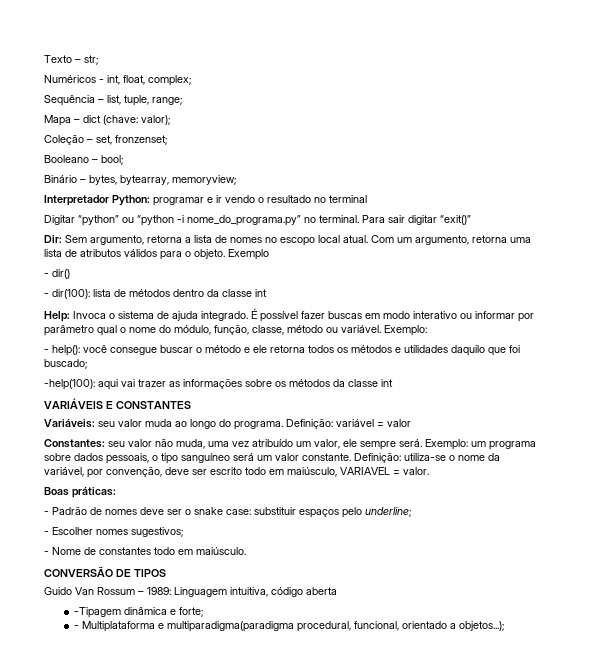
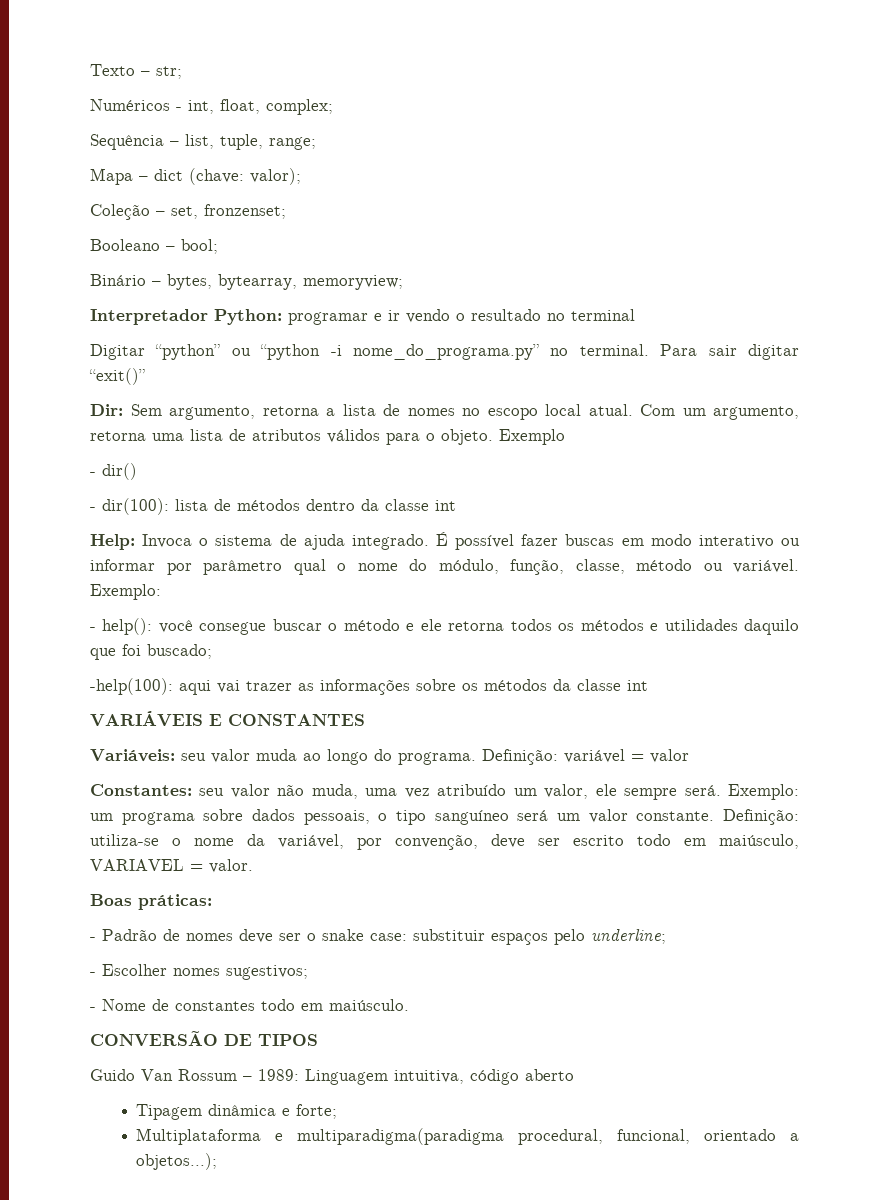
- Guido Van Rossum – 1989: Linguagem intuitiva, código aberta
- -Tipagem dinâmica e forte;
+ Guido Van Rossum – 1989: Linguagem intuitiva, código aberto
+ Tipagem dinâmica e forte;
- - Multiplataforma e multiparadigma(paradigma procedural, funcional, orientado a objetos...);
+ Multiplataforma e multiparadigma(paradigma procedural, funcional, orientado a objetos...);

